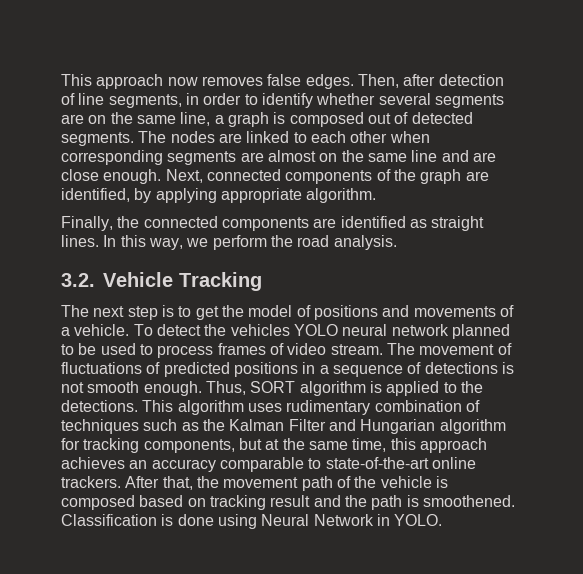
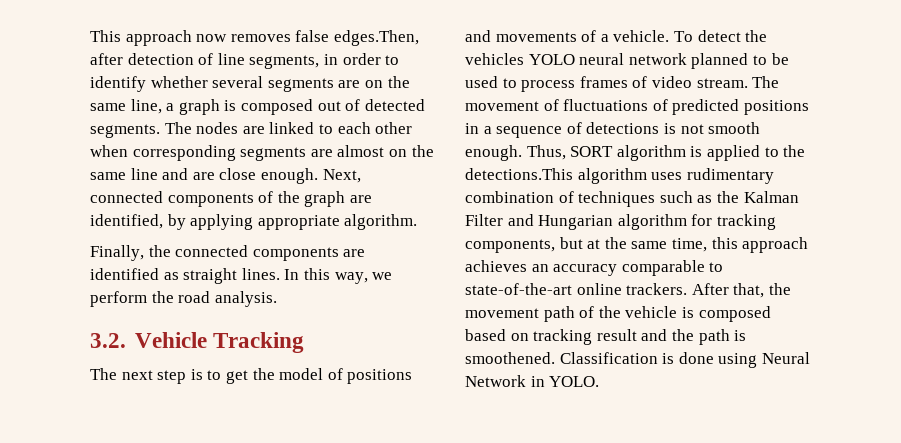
- This approach now removes false edges. Then, after detection of line segments, in order to identify whether several segments are on the same line, a graph is composed out of detected segments.
+ This approach now removes false edges.Then, after detection of line segments, in order to identify whether several segments are on the same line, a graph is composed out of detected segments.
- Thus, SORT algorithm is applied to the detections. This algorithm uses rudimentary combination of techniques such as the Kalman Filter and Hungarian algorithm for tracking components, but at the same time, this approach achieves an accuracy comparable to state-of-the-art online trackers.
+ Thus, SORT algorithm is applied to the detections.This algorithm uses rudimentary combination of techniques such as the Kalman Filter and Hungarian algorithm for tracking components, but at the same time, this approach achieves an accuracy comparable to state-of-the-art online trackers.

